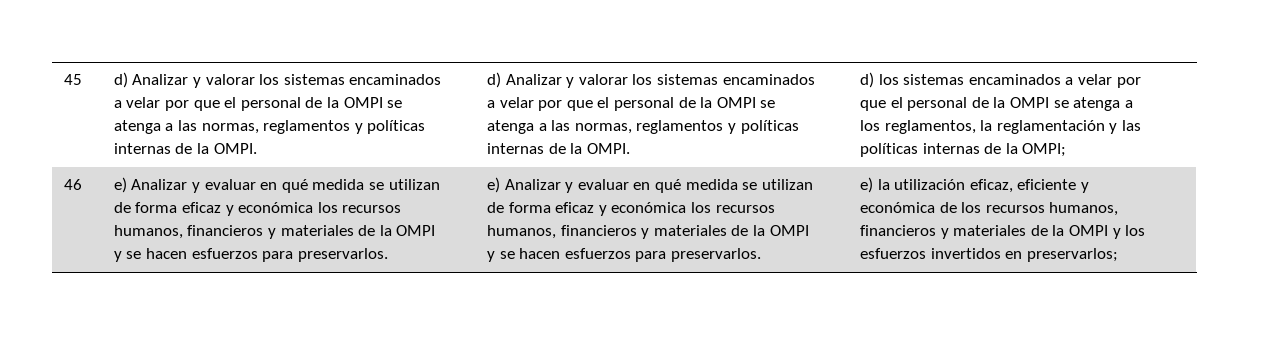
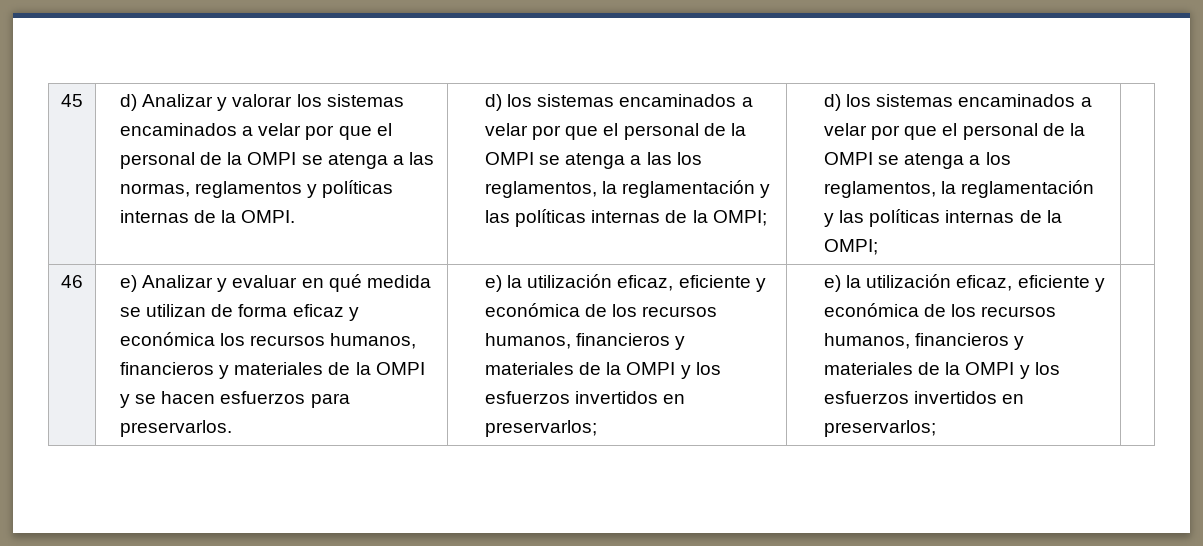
- d) Analizar y valorar los sistemas encaminados a velar por que el personal de la OMPI se atenga a las normas, reglamentos y políticas internas de la OMPI. | d) Analizar y valorar los sistemas encaminados a velar por que el personal de la OMPI se atenga a las normas, reglamentos y políticas internas de la OMPI.
+ d) Analizar y valorar los sistemas encaminados a velar por que el personal de la OMPI se atenga a las normas, reglamentos y políticas internas de la OMPI. | d) los sistemas encaminados a velar por que el personal de la OMPI se atenga a las los reglamentos, la reglamentación y las políticas internas de la OMPI;
- e) Analizar y evaluar en qué medida se utilizan de forma eficaz y económica los recursos humanos, financieros y materiales de la OMPI y se hacen esfuerzos para preservarlos. | e) Analizar y evaluar en qué medida se utilizan de forma eficaz y económica los recursos humanos, financieros y materiales de la OMPI y se hacen esfuerzos para preservarlos.
+ e) Analizar y evaluar en qué medida se utilizan de forma eficaz y económica los recursos humanos, financieros y materiales de la OMPI y se hacen esfuerzos para preservarlos. | e) la utilización eficaz, eficiente y económica de los recursos humanos, financieros y materiales de la OMPI y los esfuerzos invertidos en preservarlos;

